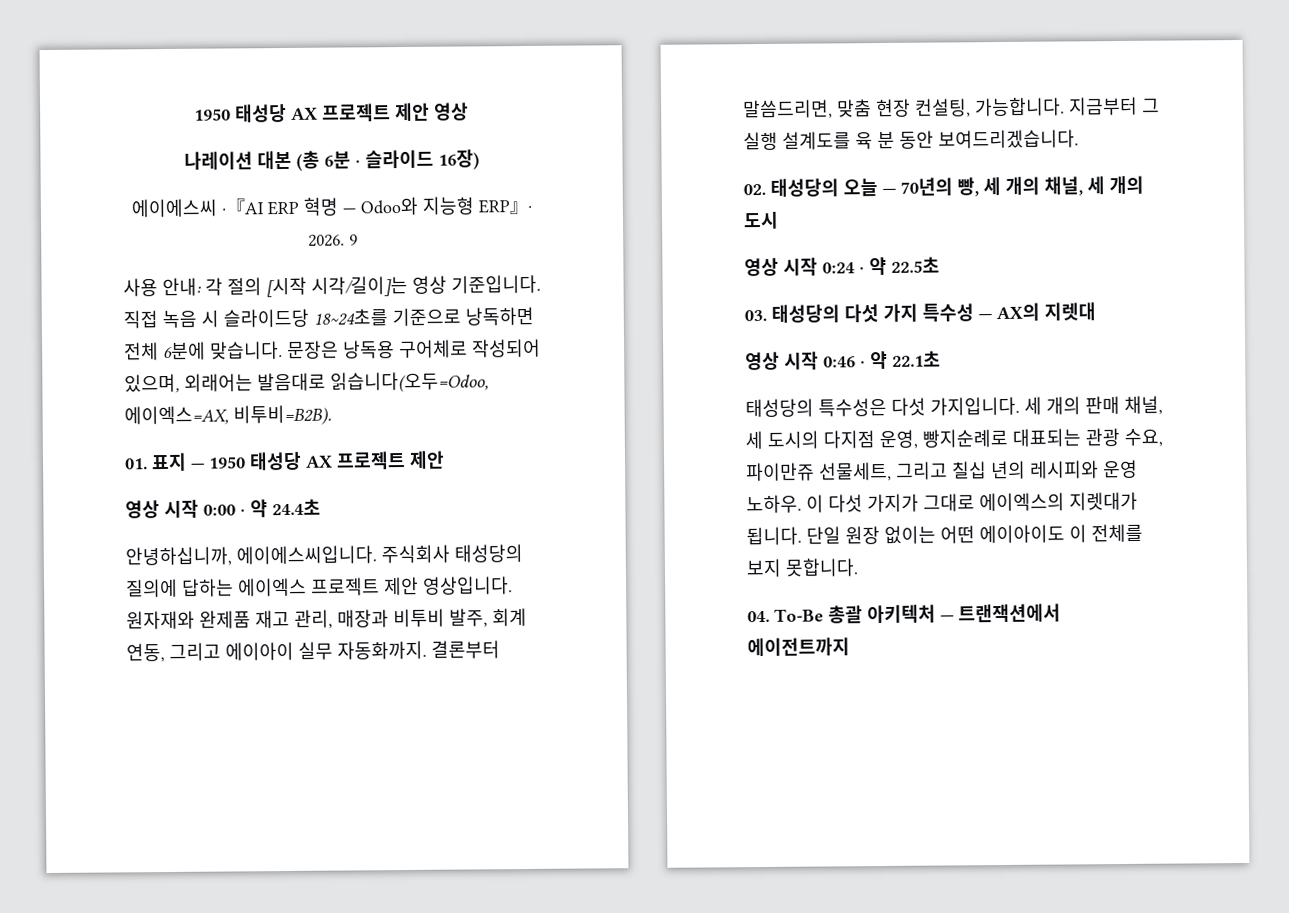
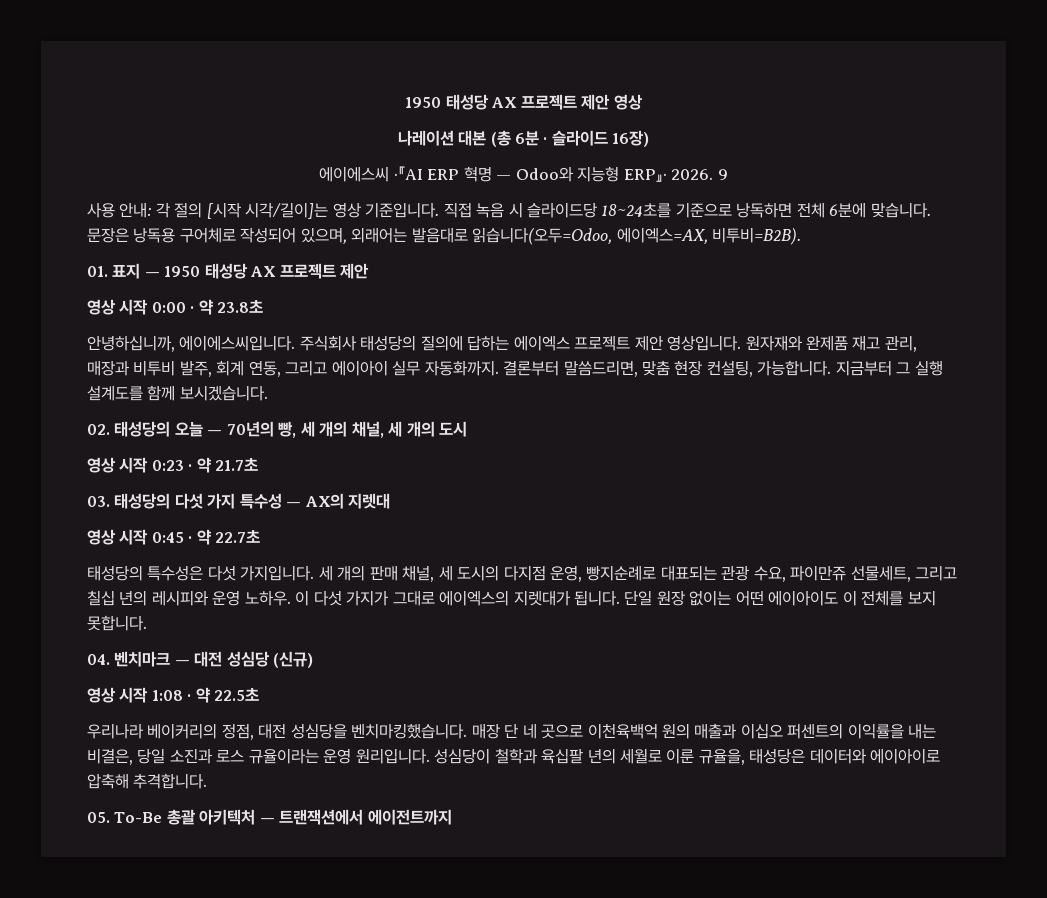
- 영상 시작 0:00 · 약 24.4초
+ 영상 시작 0:00 · 약 23.8초
- 지금부터 그 실행 설계도를 육 분 동안 보여드리겠습니다.
+ 지금부터 그 실행 설계도를 함께 보시겠습니다.
- 영상 시작 0:24 · 약 22.5초
+ 영상 시작 0:23 · 약 21.7초
- 영상 시작 0:46 · 약 22.1초
+ 영상 시작 0:45 · 약 22.7초
- 04. To-Be 총괄 아키텍처 — 트랜잭션에서 에이전트까지
+ 04. 벤치마크 — 대전 성심당 (신규)
+ 영상 시작 1:08 · 약 22.5초
+ 우리나라 베이커리의 정점, 대전 성심당을 벤치마킹했습니다. 매장 단 네 곳으로 이천육백억 원의 매출과 이십오 퍼센트의 이익률을 내는 비결은, 당일 소진과 로스 규율이라는 운영 원리입니다. 성심당이 철학과 육십팔 년의 세월로 이룬 규율을, 태성당은 데이터와 에이아이로 압축해 추격합니다.
+ 05. To-Be 총괄 아키텍처 — 트랜잭션에서 에이전트까지

